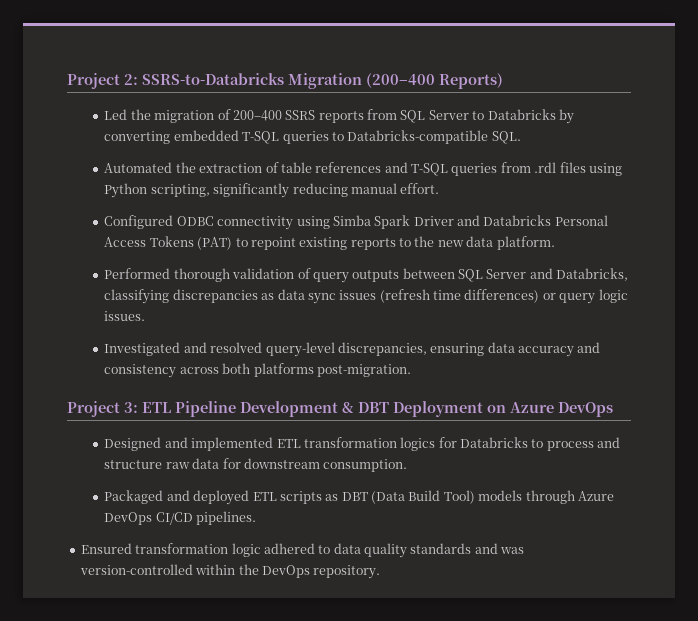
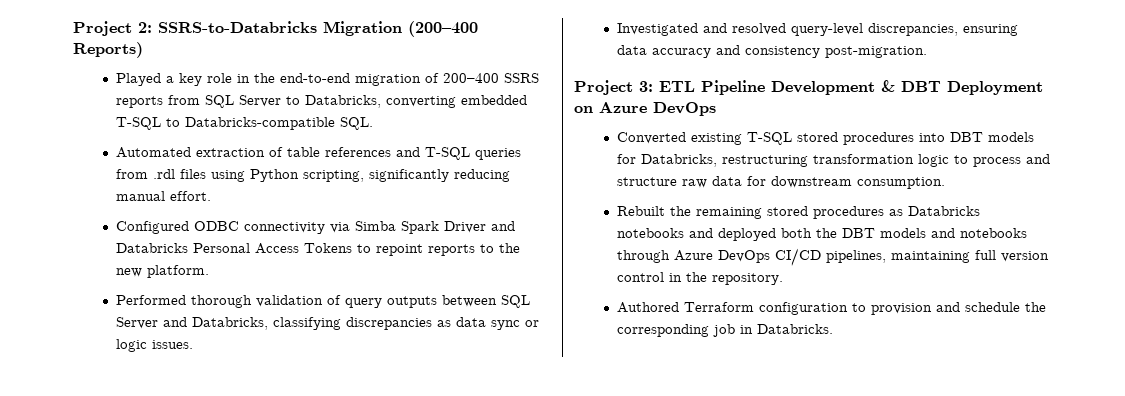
- Led the migration of 200–400 SSRS reports from SQL Server to Databricks by converting embedded T-SQL queries to Databricks-compatible SQL.
+ Played a key role in the end-to-end migration of 200–400 SSRS reports from SQL Server to Databricks, converting embedded T-SQL to Databricks-compatible SQL.
- Automated the extraction of table references and T-SQL queries from .rdl files using Python scripting, significantly reducing manual effort.
+ Automated extraction of table references and T-SQL queries from .rdl files using Python scripting, significantly reducing manual effort.
- Configured ODBC connectivity using Simba Spark Driver and Databricks Personal Access Tokens (PAT) to repoint existing reports to the new data platform.
+ Configured ODBC connectivity via Simba Spark Driver and Databricks Personal Access Tokens to repoint reports to the new platform.
- Performed thorough validation of query outputs between SQL Server and Databricks, classifying discrepancies as data sync issues (refresh time differences) or query logic issues.
+ Performed thorough validation of query outputs between SQL Server and Databricks, classifying discrepancies as data sync or logic issues.
- Investigated and resolved query-level discrepancies, ensuring data accuracy and consistency across both platforms post-migration.
+ Investigated and resolved query-level discrepancies, ensuring data accuracy and consistency post-migration.
- Designed and implemented ETL transformation logics for Databricks to process and structure raw data for downstream consumption.
+ Converted existing T-SQL stored procedures into DBT models for Databricks, restructuring transformation logic to process and structure raw data for downstream consumption.
- Packaged and deployed ETL scripts as DBT (Data Build Tool) models through Azure DevOps CI/CD pipelines.
- Ensured transformation logic adhered to data quality standards and was version-controlled within the DevOps repository.
+ Rebuilt the remaining stored procedures as Databricks notebooks and deployed both the DBT models and notebooks through Azure DevOps CI/CD pipelines, maintaining full version control in the repository.
+ Authored Terraform configuration to provision and schedule the corresponding job in Databricks.

